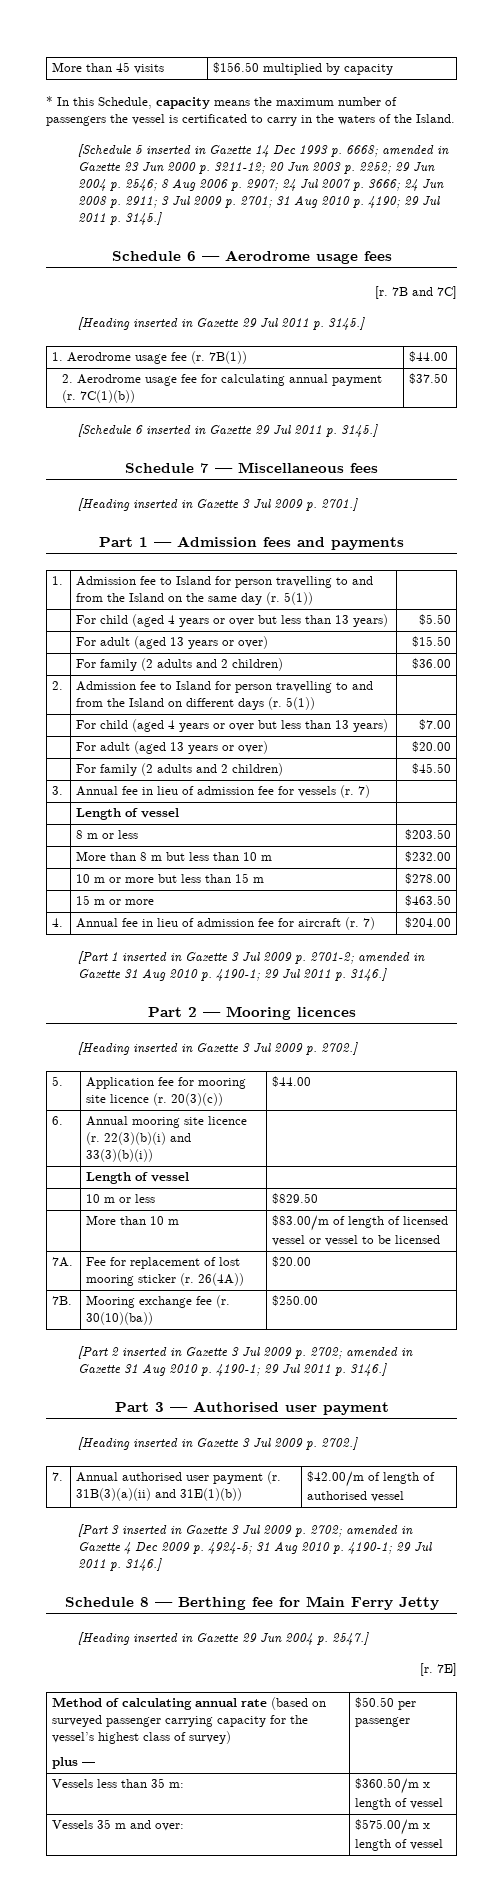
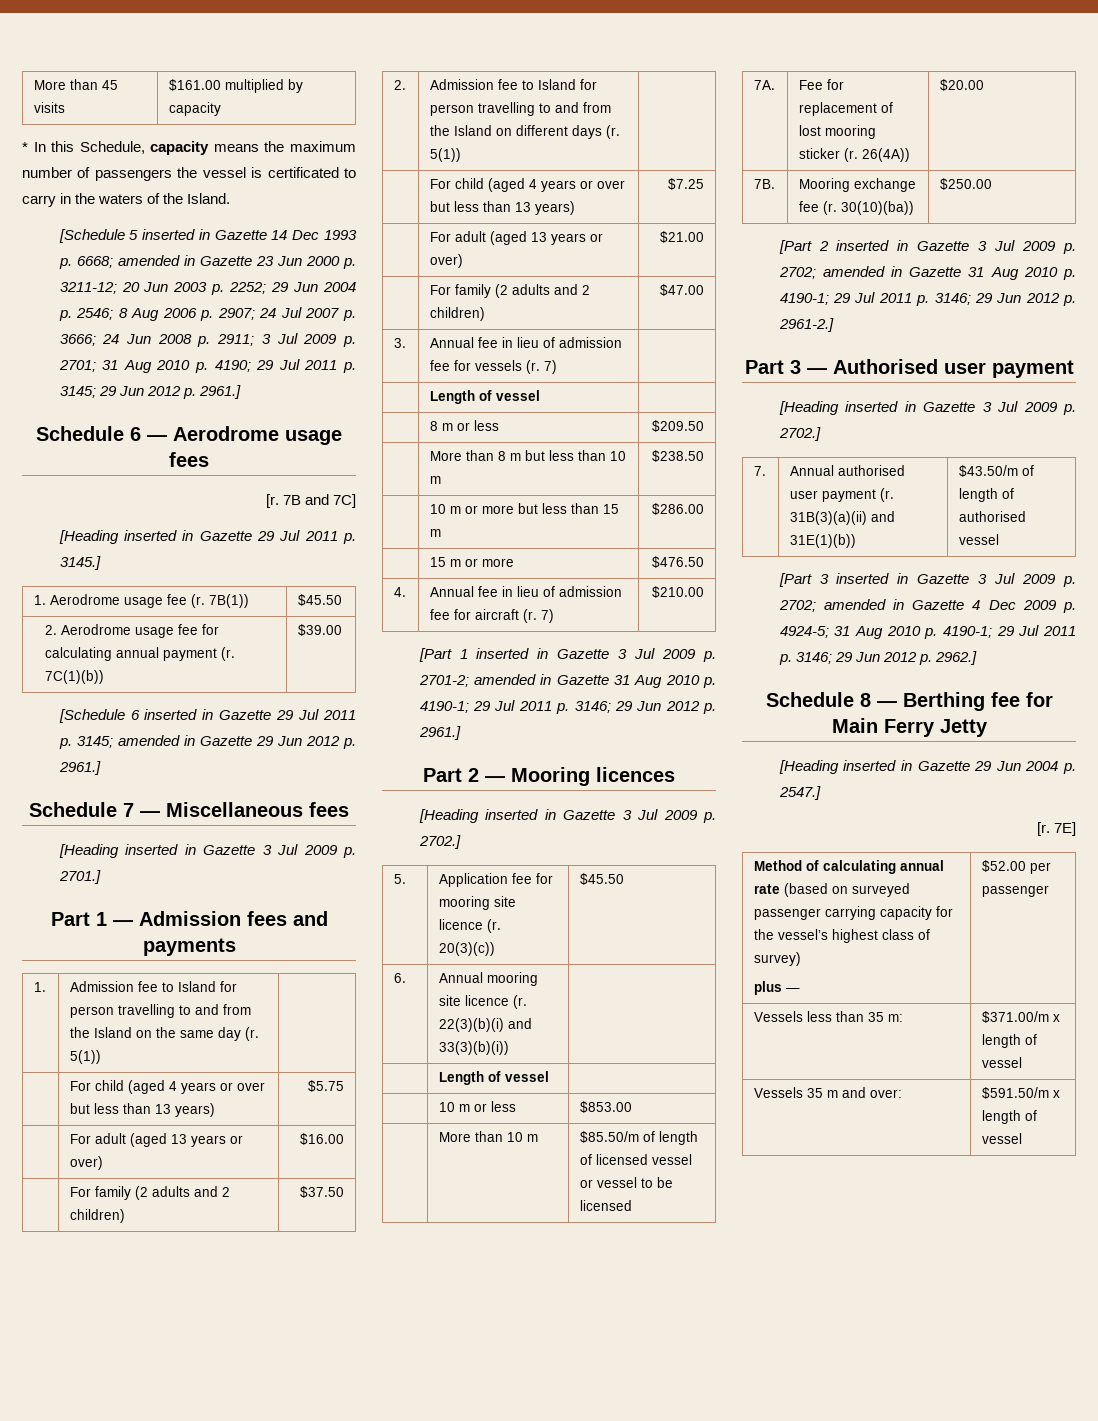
- More than 45 visits | $156.50 multiplied by capacity
+ More than 45 visits | $161.00 multiplied by capacity
- [Schedule 5 inserted in Gazette 14 Dec 1993 p. 6668; amended in Gazette 23 Jun 2000 p. 3211-12; 20 Jun 2003 p. 2252; 29 Jun 2004 p. 2546; 8 Aug 2006 p. 2907; 24 Jul 2007 p. 3666; 24 Jun 2008 p. 2911; 3 Jul 2009 p. 2701; 31 Aug 2010 p. 4190; 29 Jul 2011 p. 3145.]
+ [Schedule 5 inserted in Gazette 14 Dec 1993 p. 6668; amended in Gazette 23 Jun 2000 p. 3211-12; 20 Jun 2003 p. 2252; 29 Jun 2004 p. 2546; 8 Aug 2006 p. 2907; 24 Jul 2007 p. 3666; 24 Jun 2008 p. 2911; 3 Jul 2009 p. 2701; 31 Aug 2010 p. 4190; 29 Jul 2011 p. 3145; 29 Jun 2012 p. 2961.]
- 1. Aerodrome usage fee (r. 7B(1)) | $44.00
+ 1. Aerodrome usage fee (r. 7B(1)) | $45.50
- 2. Aerodrome usage fee for calculating annual payment (r. 7C(1)(b)) | $37.50
+ 2. Aerodrome usage fee for calculating annual payment (r. 7C(1)(b)) | $39.00
- [Schedule 6 inserted in Gazette 29 Jul 2011 p. 3145.]
+ [Schedule 6 inserted in Gazette 29 Jul 2011 p. 3145; amended in Gazette 29 Jun 2012 p. 2961.]
- | For child (aged 4 years or over but less than 13 years) | $5.50
- | For adult (aged 13 years or over) | $15.50
- | For family (2 adults and 2 children) | $36.00
+ | For child (aged 4 years or over but less than 13 years) | $5.75
+ | For adult (aged 13 years or over) | $16.00
+ | For family (2 adults and 2 children) | $37.50
- | For child (aged 4 years or over but less than 13 years) | $7.00
- | For adult (aged 13 years or over) | $20.00
- | For family (2 adults and 2 children) | $45.50
+ | For child (aged 4 years or over but less than 13 years) | $7.25
+ | For adult (aged 13 years or over) | $21.00
+ | For family (2 adults and 2 children) | $47.00
- | 8 m or less | $203.50
+ | 8 m or less | $209.50
- | More than 8 m but less than 10 m | $232.00
+ | More than 8 m but less than 10 m | $238.50
- | 10 m or more but less than 15 m | $278.00
+ | 10 m or more but less than 15 m | $286.00
- | 15 m or more | $463.50
+ | 15 m or more | $476.50
- 4. | Annual fee in lieu of admission fee for aircraft (r. 7) | $204.00
+ 4. | Annual fee in lieu of admission fee for aircraft (r. 7) | $210.00
- [Part 1 inserted in Gazette 3 Jul 2009 p. 2701-2; amended in Gazette 31 Aug 2010 p. 4190-1; 29 Jul 2011 p. 3146.]
+ [Part 1 inserted in Gazette 3 Jul 2009 p. 2701-2; amended in Gazette 31 Aug 2010 p. 4190-1; 29 Jul 2011 p. 3146; 29 Jun 2012 p. 2961.]
- 5. | Application fee for mooring site licence (r. 20(3)(c)) | $44.00
+ 5. | Application fee for mooring site licence (r. 20(3)(c)) | $45.50
- | 10 m or less | $829.50
+ | 10 m or less | $853.00
- | More than 10 m | $83.00/m of length of licensed vessel or vessel to be licensed
+ | More than 10 m | $85.50/m of length of licensed vessel or vessel to be licensed
- [Part 2 inserted in Gazette 3 Jul 2009 p. 2702; amended in Gazette 31 Aug 2010 p. 4190-1; 29 Jul 2011 p. 3146.]
+ [Part 2 inserted in Gazette 3 Jul 2009 p. 2702; amended in Gazette 31 Aug 2010 p. 4190-1; 29 Jul 2011 p. 3146; 29 Jun 2012 p. 2961-2.]
- 7. | Annual authorised user payment (r. 31B(3)(a)(ii) and 31E(1)(b)) | $42.00/m of length of authorised vessel
+ 7. | Annual authorised user payment (r. 31B(3)(a)(ii) and 31E(1)(b)) | $43.50/m of length of authorised vessel
- [Part 3 inserted in Gazette 3 Jul 2009 p. 2702; amended in Gazette 4 Dec 2009 p. 4924-5; 31 Aug 2010 p. 4190-1; 29 Jul 2011 p. 3146.]
+ [Part 3 inserted in Gazette 3 Jul 2009 p. 2702; amended in Gazette 4 Dec 2009 p. 4924-5; 31 Aug 2010 p. 4190-1; 29 Jul 2011 p. 3146; 29 Jun 2012 p. 2962.]
  Method of calculating annual rate (based on surveyed passenger carrying capacity for the vessel’s highest class of survey)
- plus — | $50.50 per passenger
+ plus — | $52.00 per passenger
- Vessels less than 35 m: | $360.50/m x length of vessel
+ Vessels less than 35 m: | $371.00/m x length of vessel
- Vessels 35 m and over: | $575.00/m x length of vessel
+ Vessels 35 m and over: | $591.50/m x length of vessel

